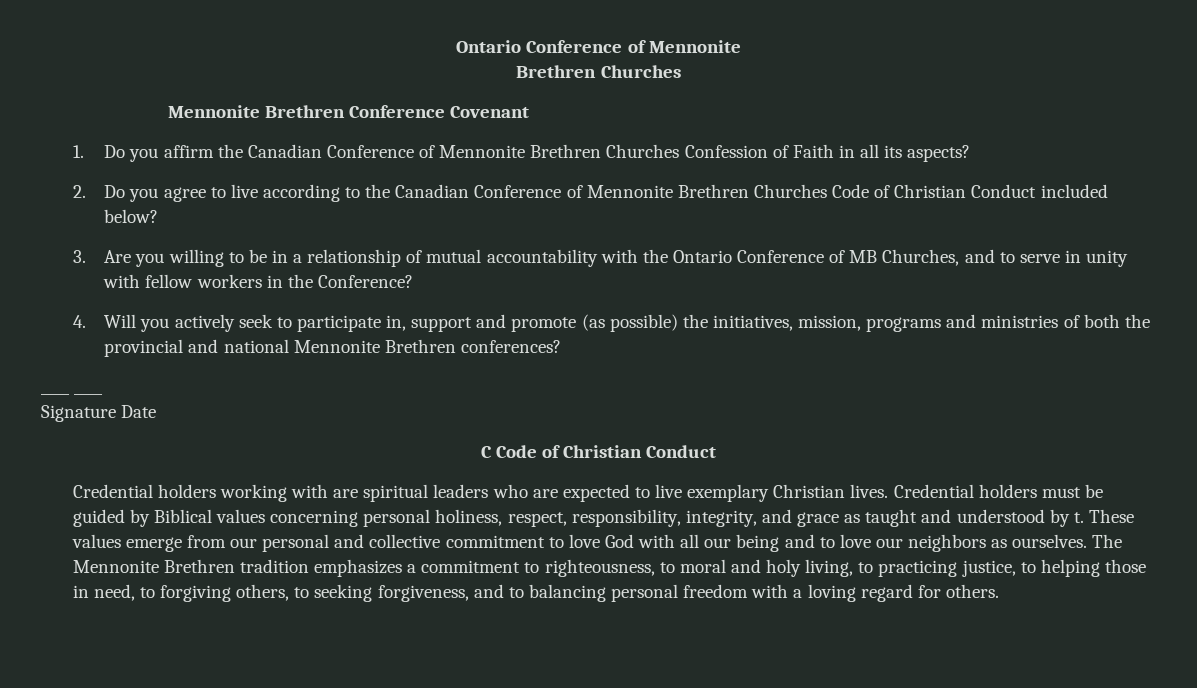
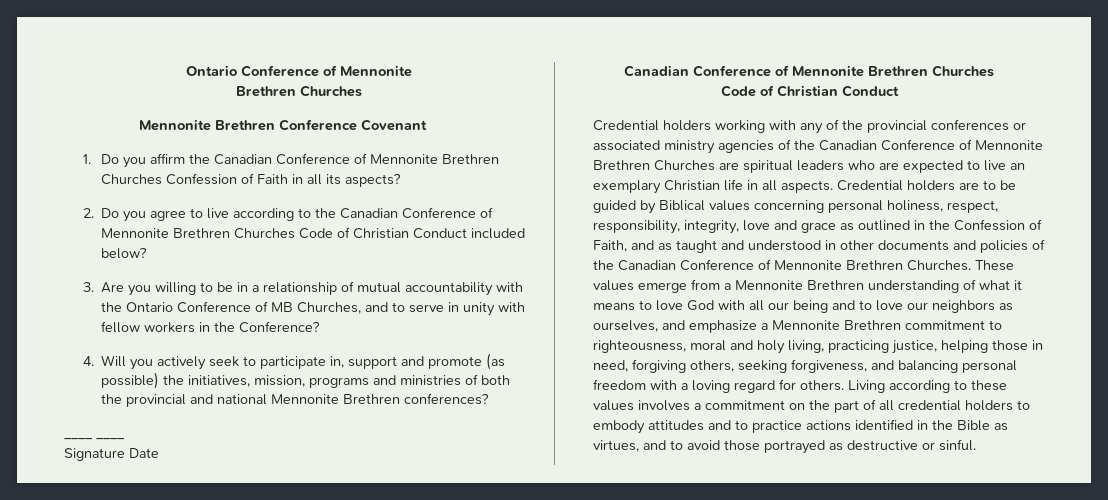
  Signature Date
- C Code of Christian Conduct
+ Canadian Conference of Mennonite Brethren Churches
+ Code of Christian Conduct
- Credential holders working with are spiritual leaders who are expected to live exemplary Christian lives. Credential holders must be guided by Biblical values concerning personal holiness, respect, responsibility, integrity, and grace as taught and understood by t. These values emerge from our personal and collective commitment to love God with all our being and to love our neighbors as ourselves. The Mennonite Brethren tradition emphasizes a commitment to righteousness, to moral and holy living, to practicing justice, to helping those in need, to forgiving others, to seeking forgiveness, and to balancing personal freedom with a loving regard for others.
+ Credential holders working with any of the provincial conferences or associated ministry agencies of the Canadian Conference of Mennonite Brethren Churches are spiritual leaders who are expected to live an exemplary Christian life in all aspects. Credential holders are to be guided by Biblical values concerning personal holiness, respect, responsibility, integrity, love and grace as outlined in the Confession of Faith, and as taught and understood in other documents and policies of the Canadian Conference of Mennonite Brethren Churches. These values emerge from a Mennonite Brethren understanding of what it means to love God with all our being and to love our neighbors as ourselves, and emphasize a Mennonite Brethren commitment to righteousness, moral and holy living, practicing justice, helping those in need, forgiving others, seeking forgiveness, and balancing personal freedom with a loving regard for others.
+ Living according to these values involves a commitment on the part of all credential holders to embody attitudes and to practice actions identified in the Bible as virtues, and to avoid those portrayed as destructive or sinful.

